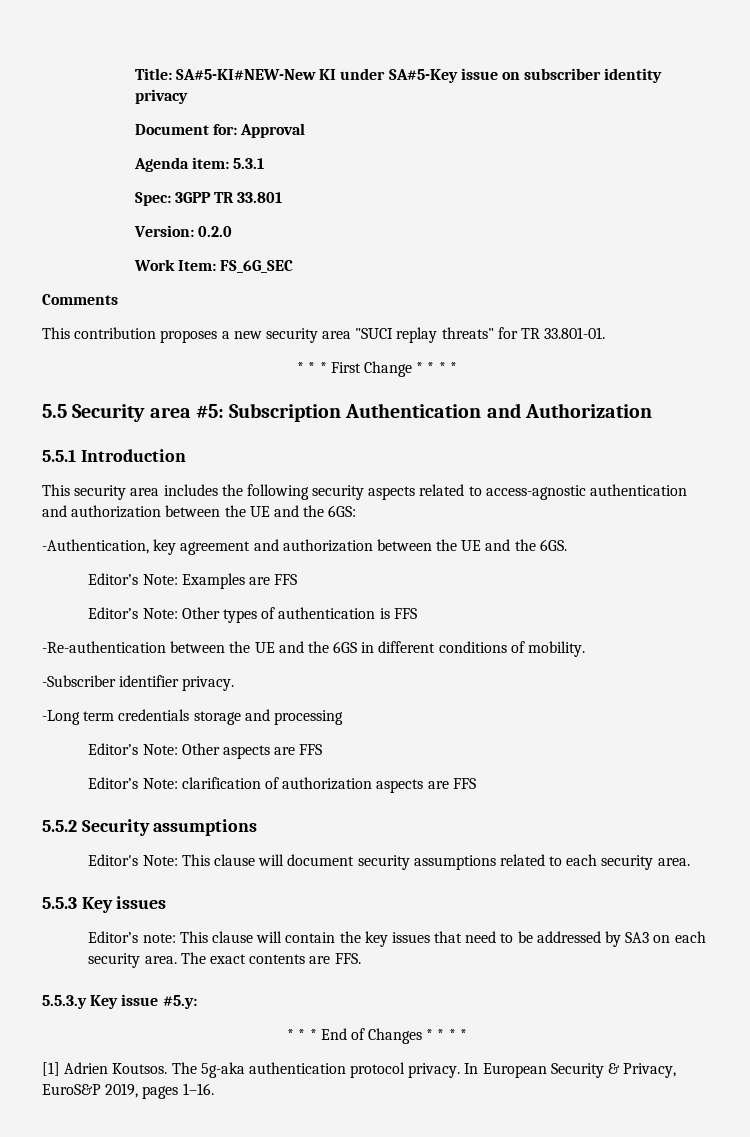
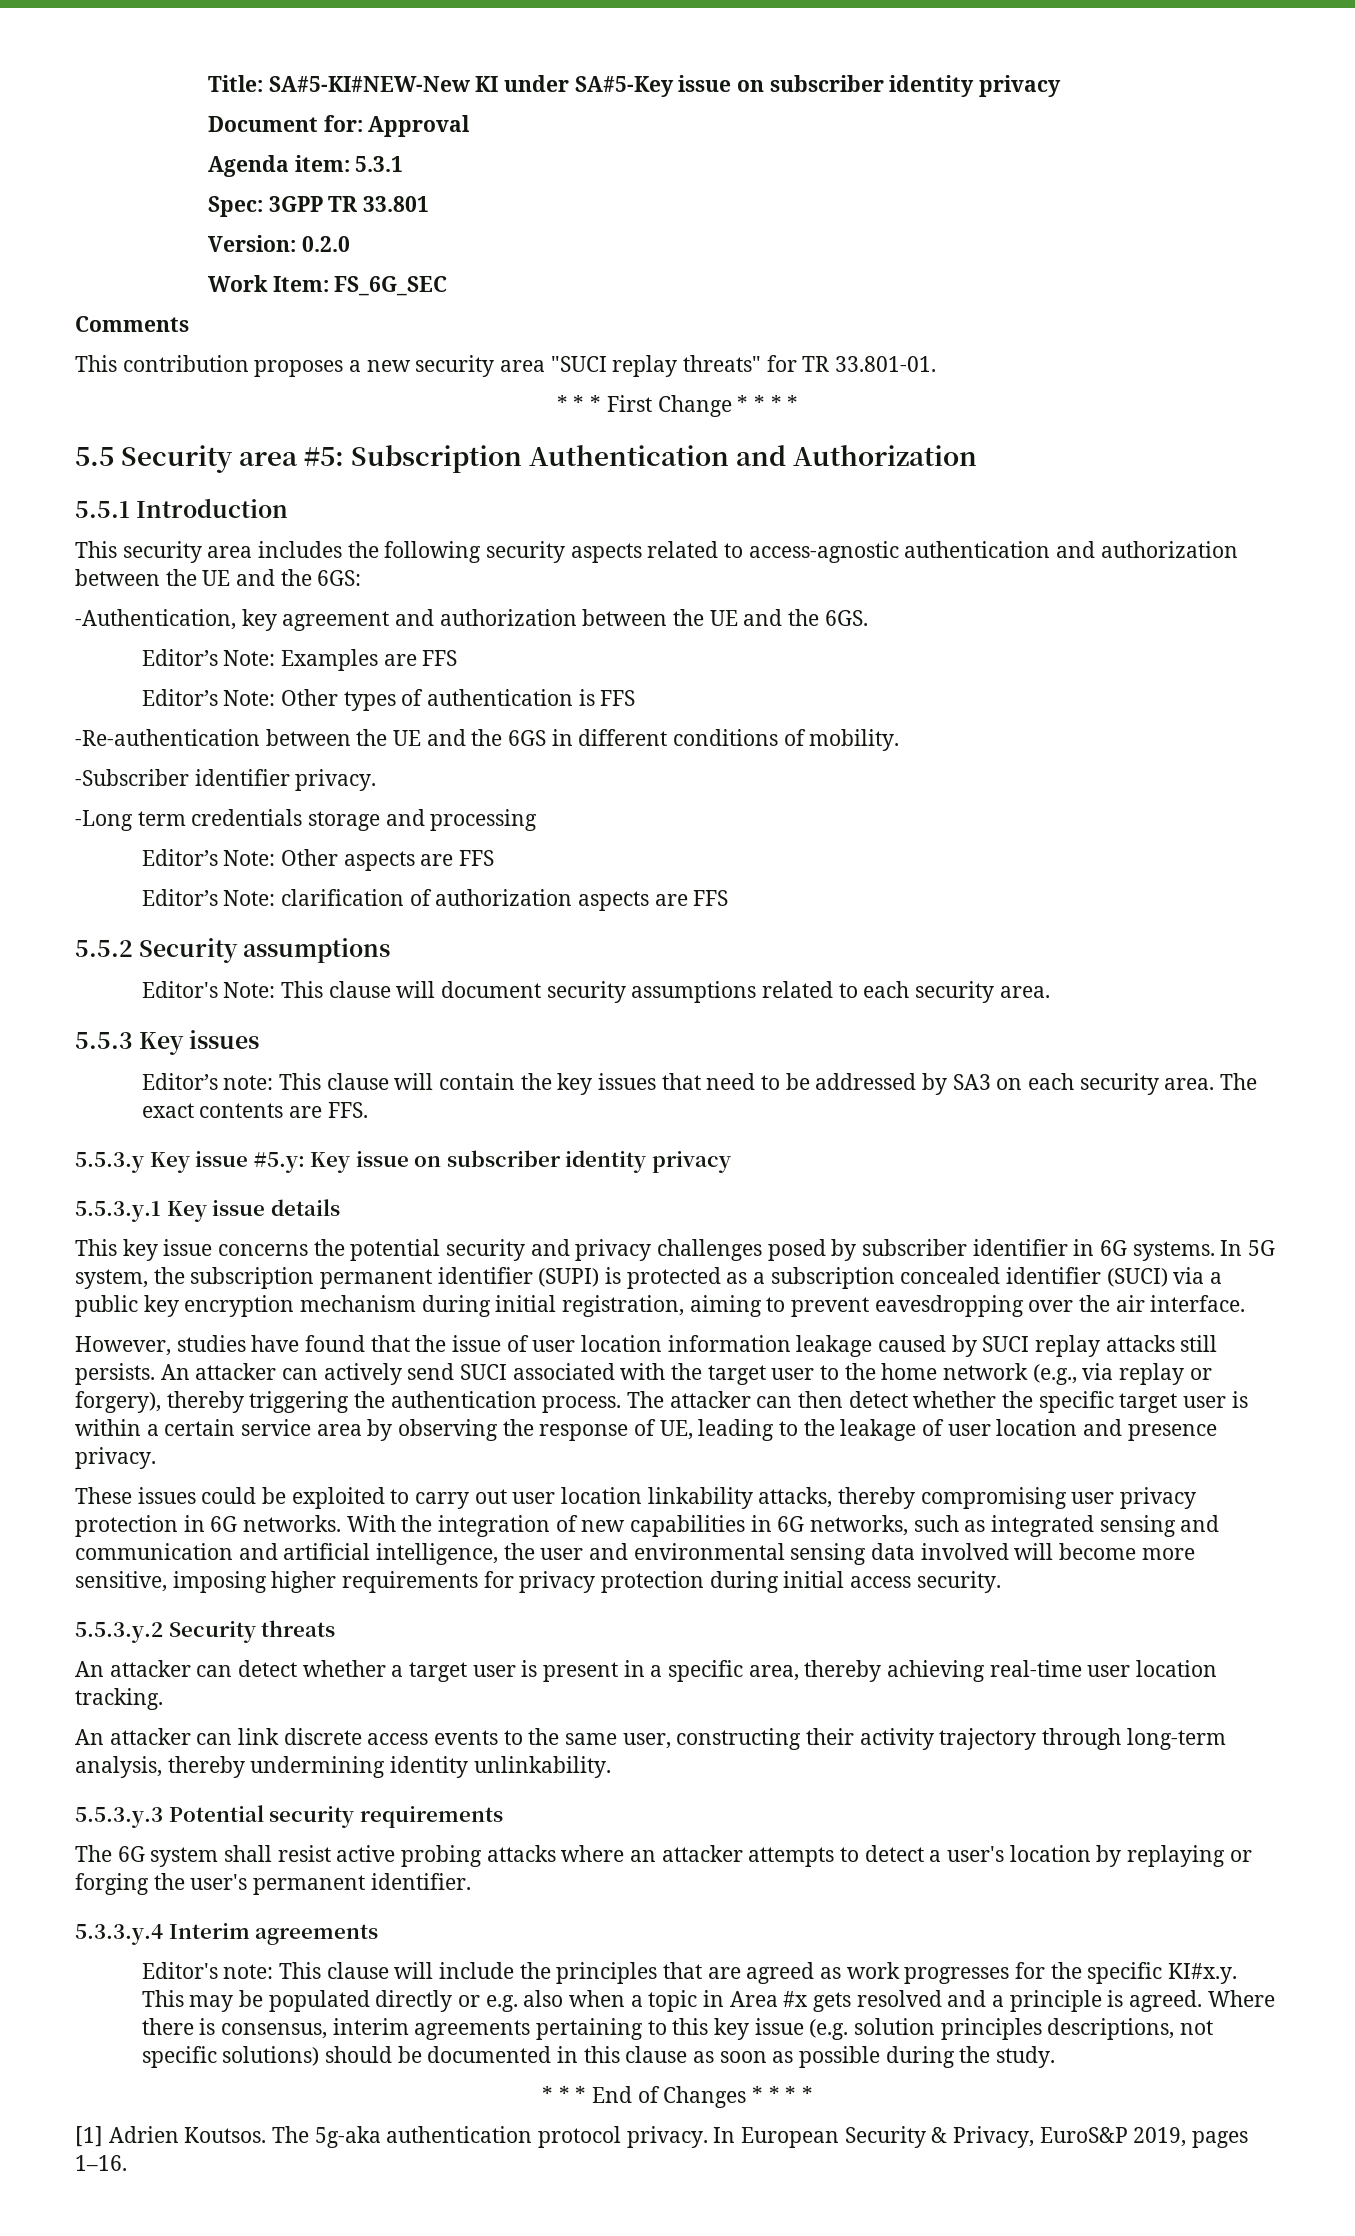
- 5.5.3.y Key issue #5.y:
+ 5.5.3.y Key issue #5.y: Key issue on subscriber identity privacy
+ 5.5.3.y.1 Key issue details
+ This key issue concerns the potential security and privacy challenges posed by subscriber identifier in 6G systems. In 5G system, the subscription permanent identifier (SUPI) is protected as a subscription concealed identifier (SUCI) via a public key encryption mechanism during initial registration, aiming to prevent eavesdropping over the air interface.
+ However, studies have found that the issue of user location information leakage caused by SUCI replay attacks still persists. An attacker can actively send SUCI associated with the target user to the home network (e.g., via replay or forgery), thereby triggering the authentication process. The attacker can then detect whether the specific target user is within a certain service area by observing the response of UE, leading to the leakage of user location and presence privacy.
+ These issues could be exploited to carry out user location linkability attacks, thereby compromising user privacy protection in 6G networks. With the integration of new capabilities in 6G networks, such as integrated sensing and communication and artificial intelligence, the user and environmental sensing data involved will become more sensitive, imposing higher requirements for privacy protection during initial access security.
+ 5.5.3.y.2 Security threats
+ An attacker can detect whether a target user is present in a specific area, thereby achieving real-time user location tracking.
+ An attacker can link discrete access events to the same user, constructing their activity trajectory through long-term analysis, thereby undermining identity unlinkability.
+ 5.5.3.y.3 Potential security requirements
+ The 6G system shall resist active probing attacks where an attacker attempts to detect a user's location by replaying or forging the user's permanent identifier.
+ 5.3.3.y.4 Interim agreements
+ Editor's note: This clause will include the principles that are agreed as work progresses for the specific KI#x.y. This may be populated directly or e.g. also when a topic in Area #x gets resolved and a principle is agreed. Where there is consensus, interim agreements pertaining to this key issue (e.g. solution principles descriptions, not specific solutions) should be documented in this clause as soon as possible during the study.

